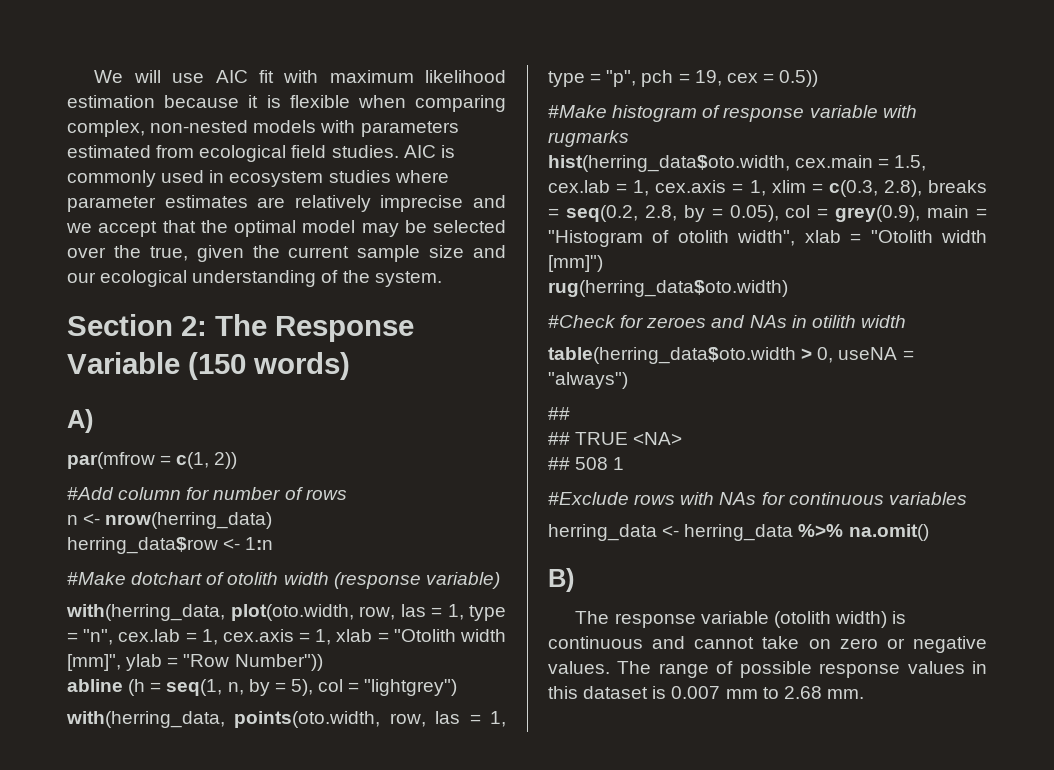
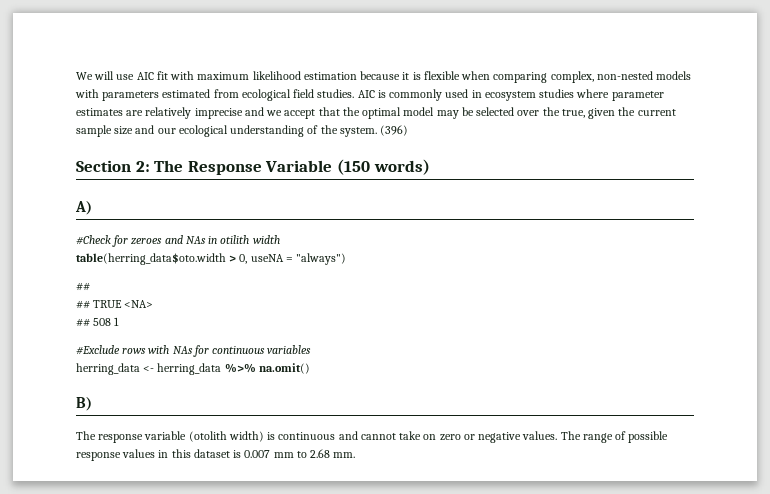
+ (396)
- par(mfrow = c(1, 2))
- #Add column for number of rows
- n <- nrow(herring_data)
- herring_data$row <- 1:n
- #Make dotchart of otolith width (response variable)
- with(herring_data, plot(oto.width, row, las = 1, type = "n", cex.lab = 1, cex.axis = 1, xlab = "Otolith width [mm]", ylab = "Row Number"))
- abline (h = seq(1, n, by = 5), col = "lightgrey")
- with(herring_data, points(oto.width, row, las = 1, type = "p", pch = 19, cex = 0.5))
- #Make histogram of response variable with rugmarks
- hist(herring_data$oto.width, cex.main = 1.5, cex.lab = 1, cex.axis = 1, xlim = c(0.3, 2.8), breaks = seq(0.2, 2.8, by = 0.05), col = grey(0.9), main = "Histogram of otolith width", xlab = "Otolith width [mm]")
- rug(herring_data$oto.width)

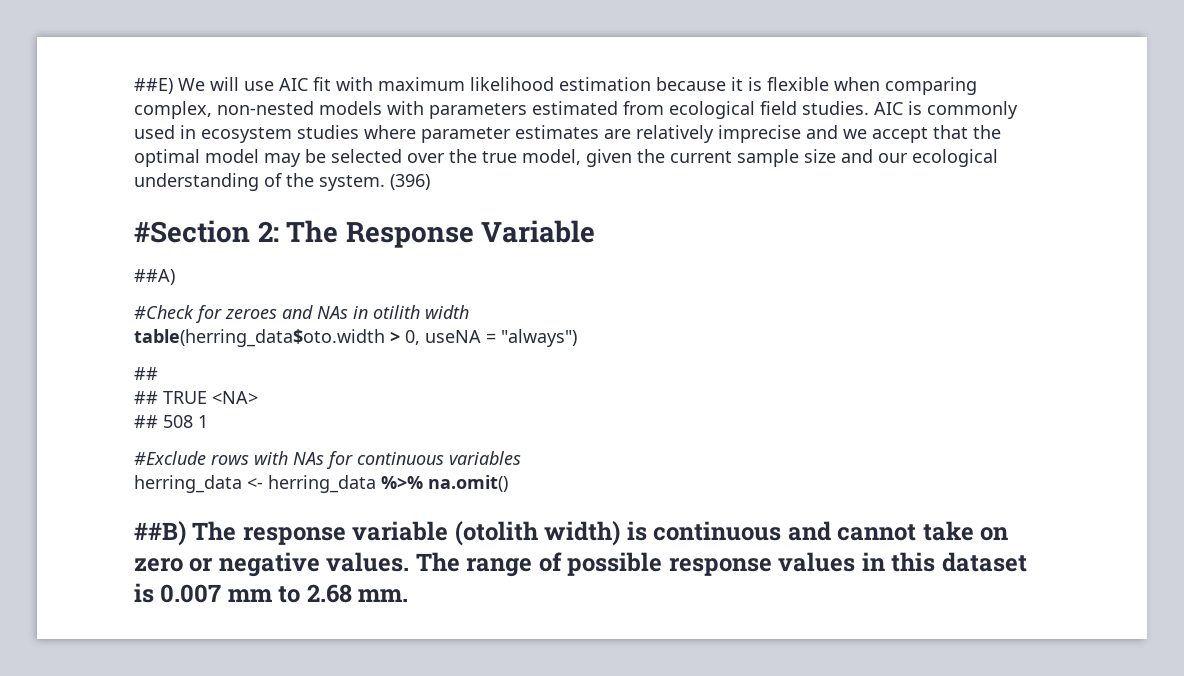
- We will use AIC fit with maximum likelihood estimation because it is flexible when comparing complex, non-nested models with parameters estimated from ecological field studies.
+ ##E) We will use AIC fit with maximum likelihood estimation because it is flexible when comparing complex, non-nested models with parameters estimated from ecological field studies.
- AIC is commonly used in ecosystem studies where parameter estimates are relatively imprecise and we accept that the optimal model may be selected over the true, given the current sample size and our ecological understanding of the system.
+ AIC is commonly used in ecosystem studies where parameter estimates are relatively imprecise and we accept that the optimal model may be selected over the true model, given the current sample size and our ecological understanding of the system.
- Section 2: The Response Variable (150 words)
- A)
+ #Section 2: The Response Variable
+ ##A)
- B)
- The response variable (otolith width) is continuous and cannot take on zero or negative values.
+ ##B) The response variable (otolith width) is continuous and cannot take on zero or negative values.

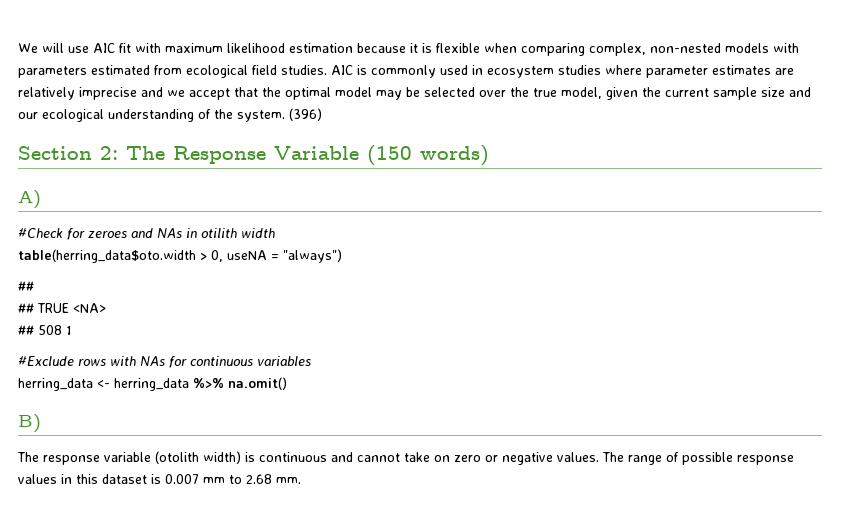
- ##E) We will use AIC fit with maximum likelihood estimation because it is flexible when comparing complex, non-nested models with parameters estimated from ecological field studies.
+ We will use AIC fit with maximum likelihood estimation because it is flexible when comparing complex, non-nested models with parameters estimated from ecological field studies.
- #Section 2: The Response Variable
- ##A)
+ Section 2: The Response Variable (150 words)
+ A)
- ##B) The response variable (otolith width) is continuous and cannot take on zero or negative values.
+ B)
+ The response variable (otolith width) is continuous and cannot take on zero or negative values.

